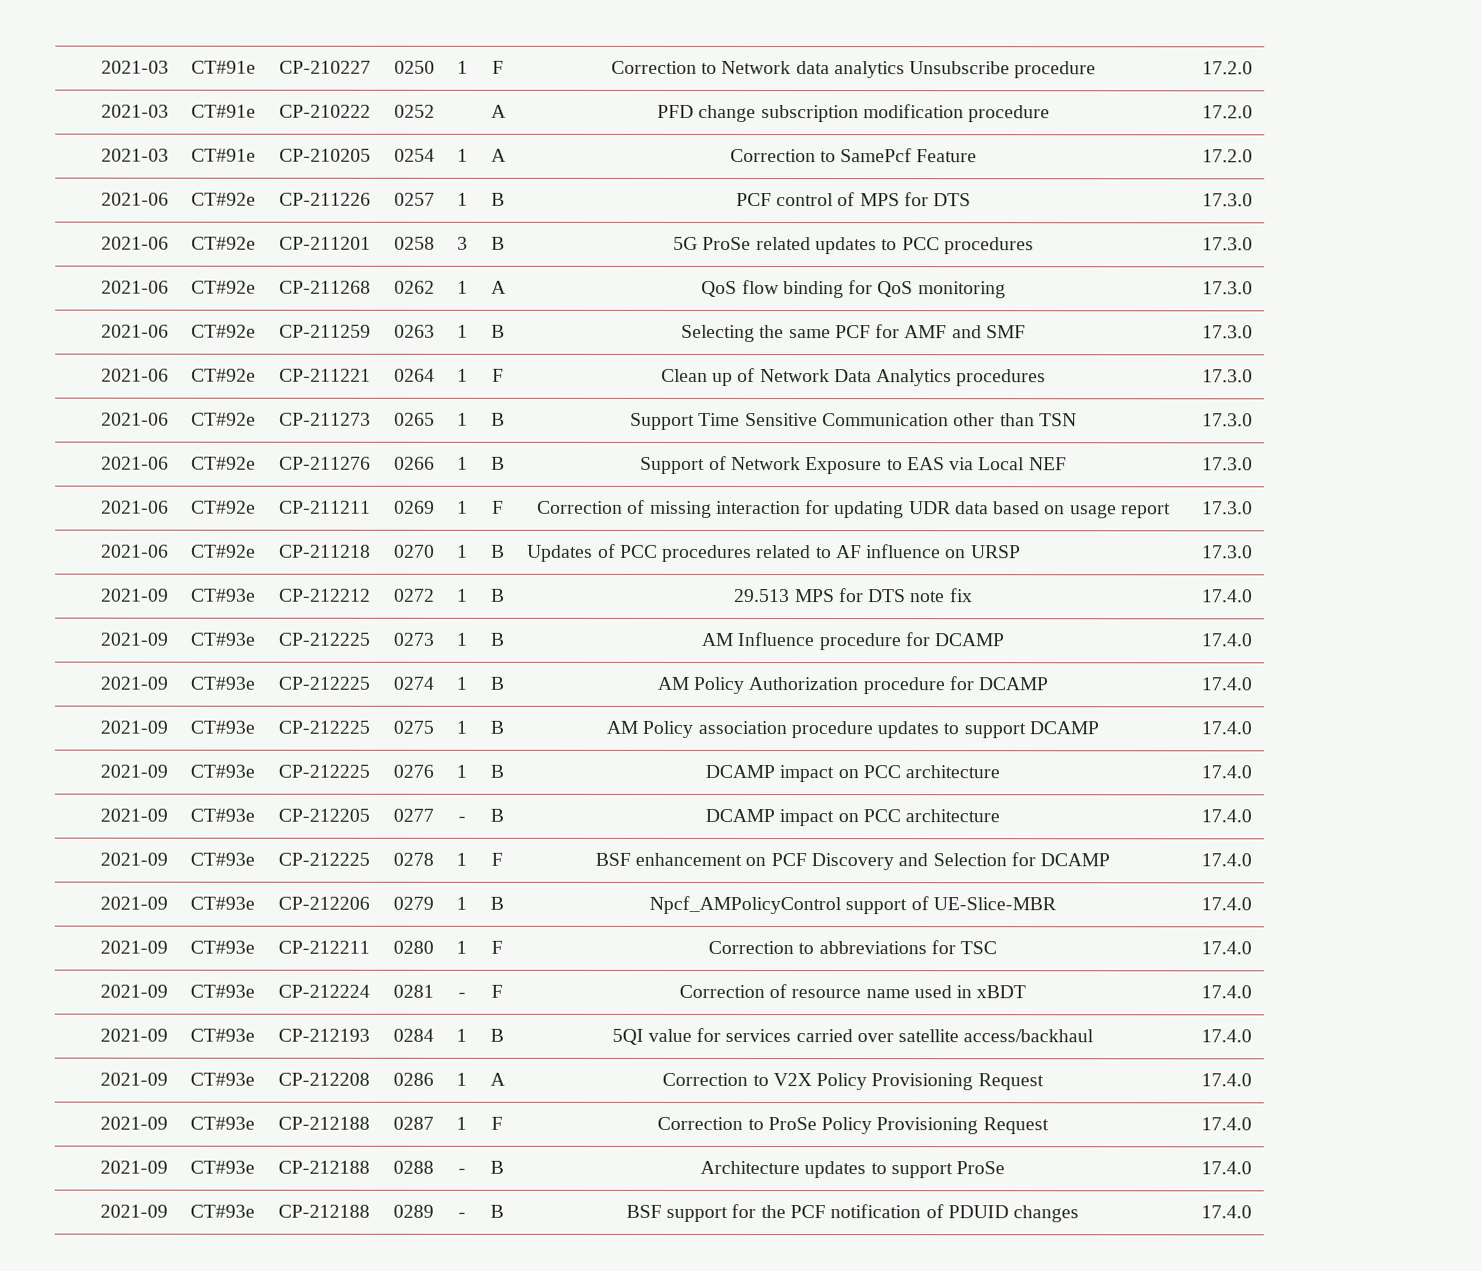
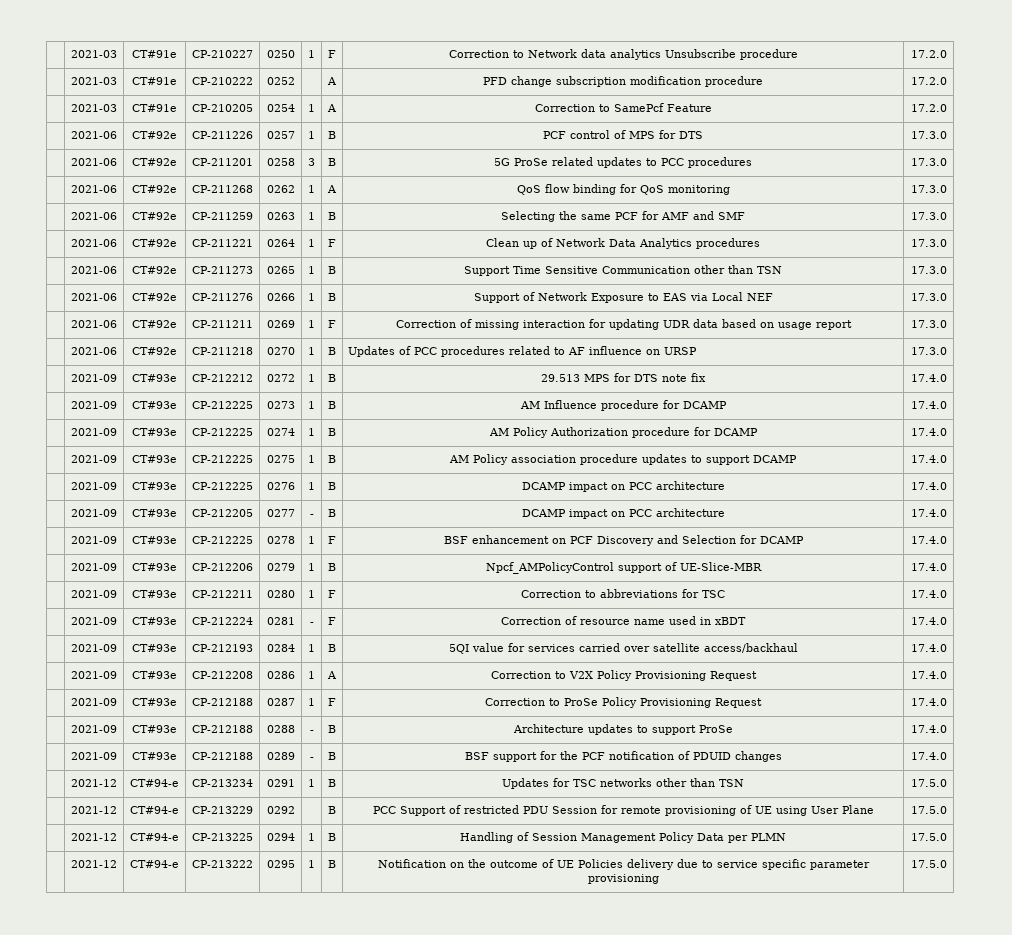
+ | 2021-12 | CT#94-e | CP-213234 | 0291 | 1 | B | Updates for TSC networks other than TSN | 17.5.0
+ | 2021-12 | CT#94-e | CP-213229 | 0292 | | B | PCC Support of restricted PDU Session for remote provisioning of UE using User Plane | 17.5.0
+ | 2021-12 | CT#94-e | CP-213225 | 0294 | 1 | B | Handling of Session Management Policy Data per PLMN | 17.5.0
+ | 2021-12 | CT#94-e | CP-213222 | 0295 | 1 | B | Notification on the outcome of UE Policies delivery due to service specific parameter provisioning | 17.5.0

